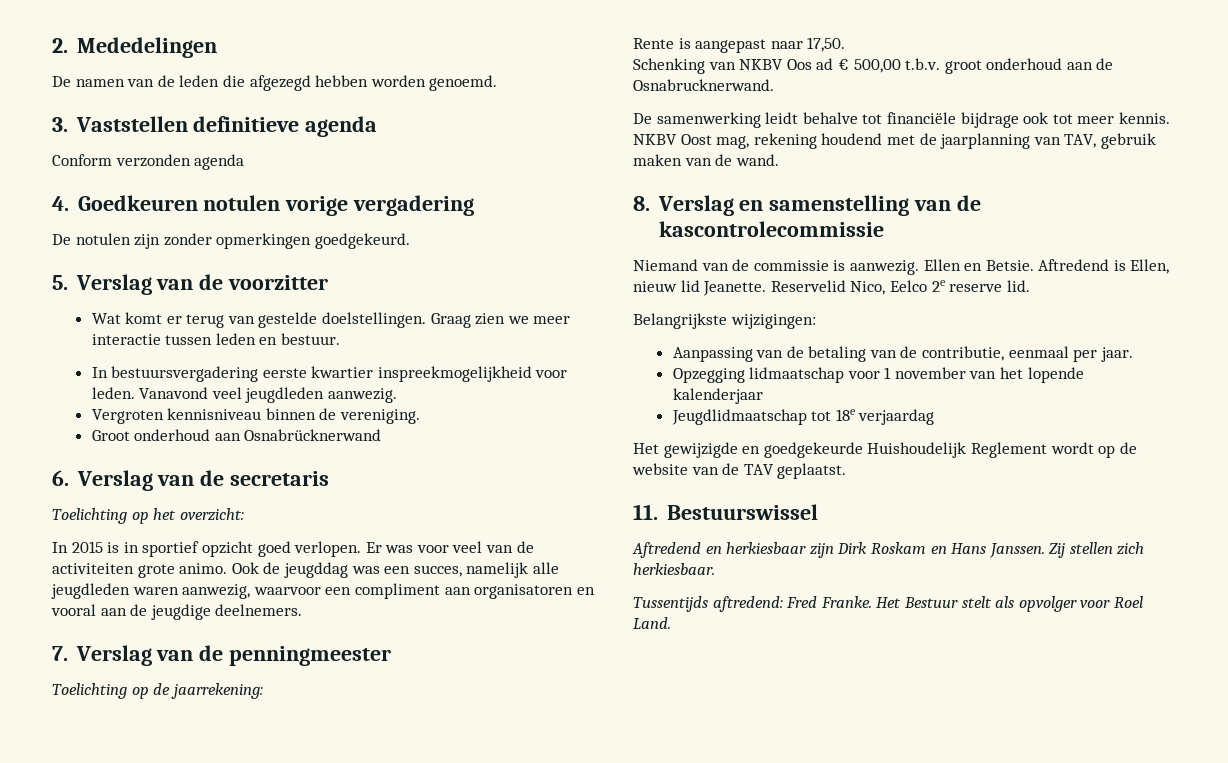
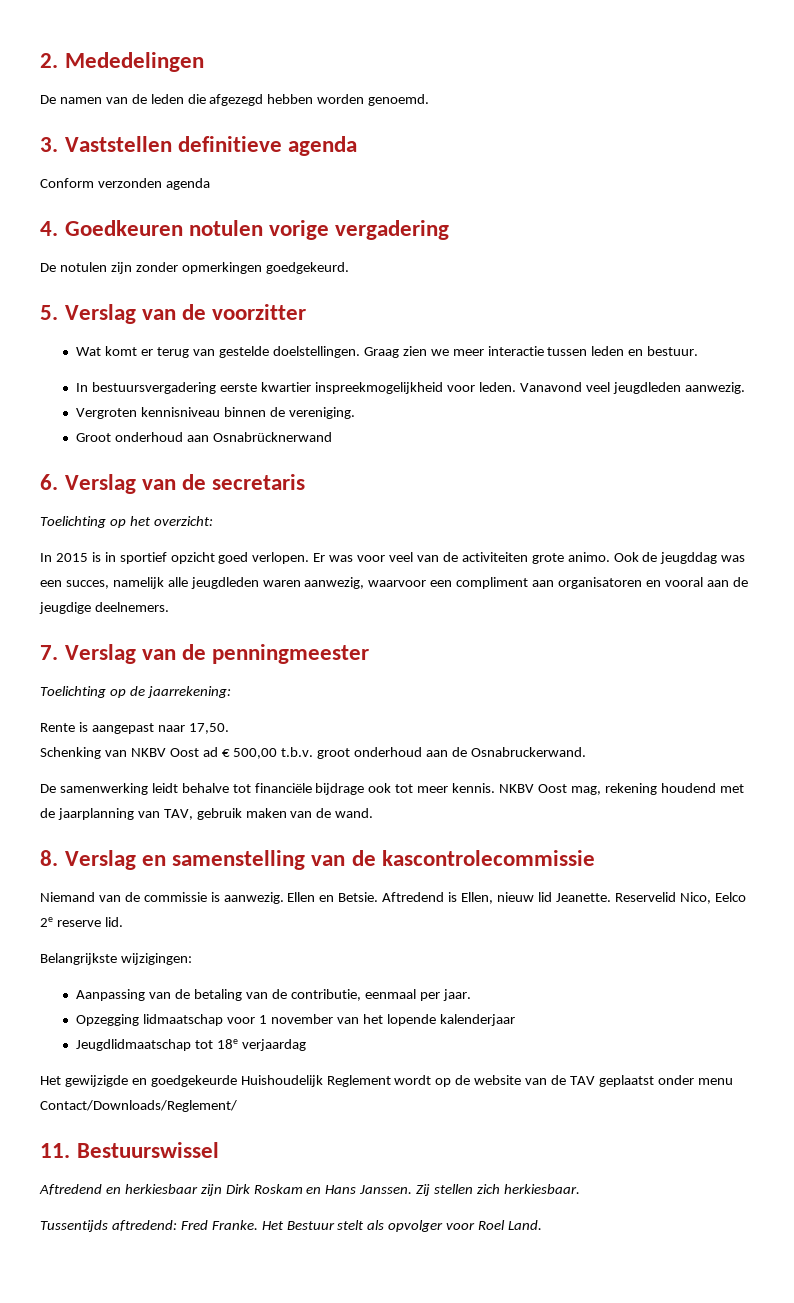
- Schenking van NKBV Oos ad € 500,00 t.b.v. groot onderhoud aan de Osnabrucknerwand.
+ Schenking van NKBV Oost ad € 500,00 t.b.v. groot onderhoud aan de Osnabruckerwand.
- Het gewijzigde en goedgekeurde Huishoudelijk Reglement wordt op de website van de TAV geplaatst.
+ Het gewijzigde en goedgekeurde Huishoudelijk Reglement wordt op de website van de TAV geplaatst onder menu Contact/Downloads/Reglement/

